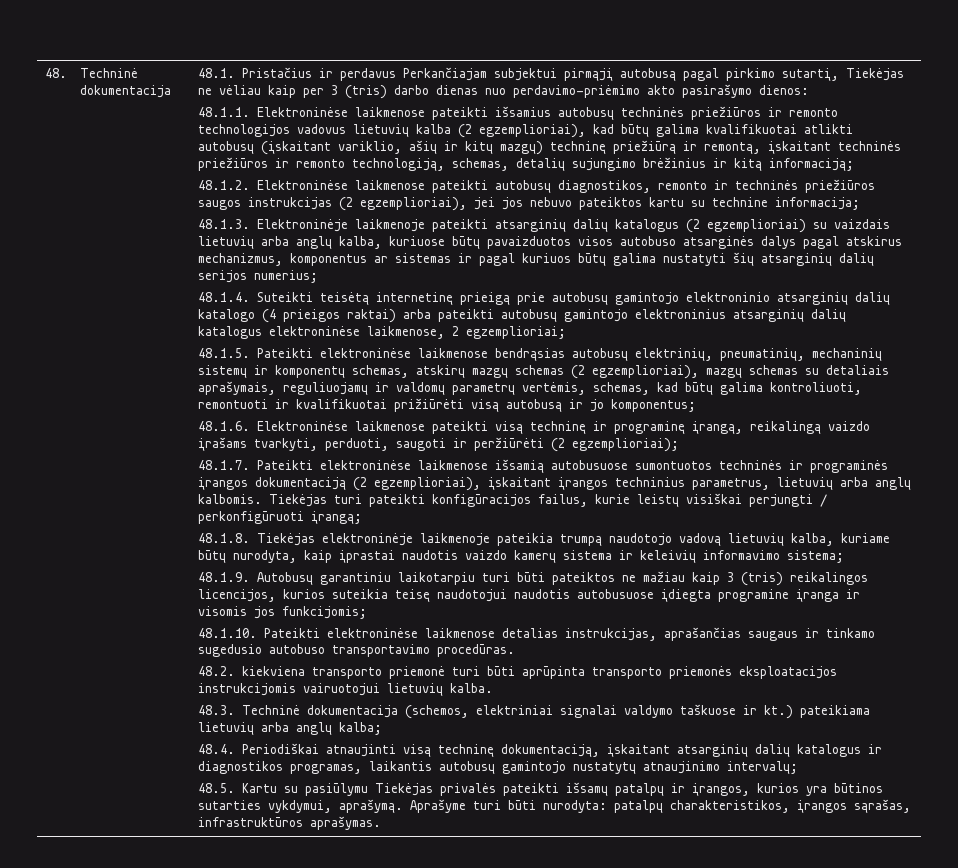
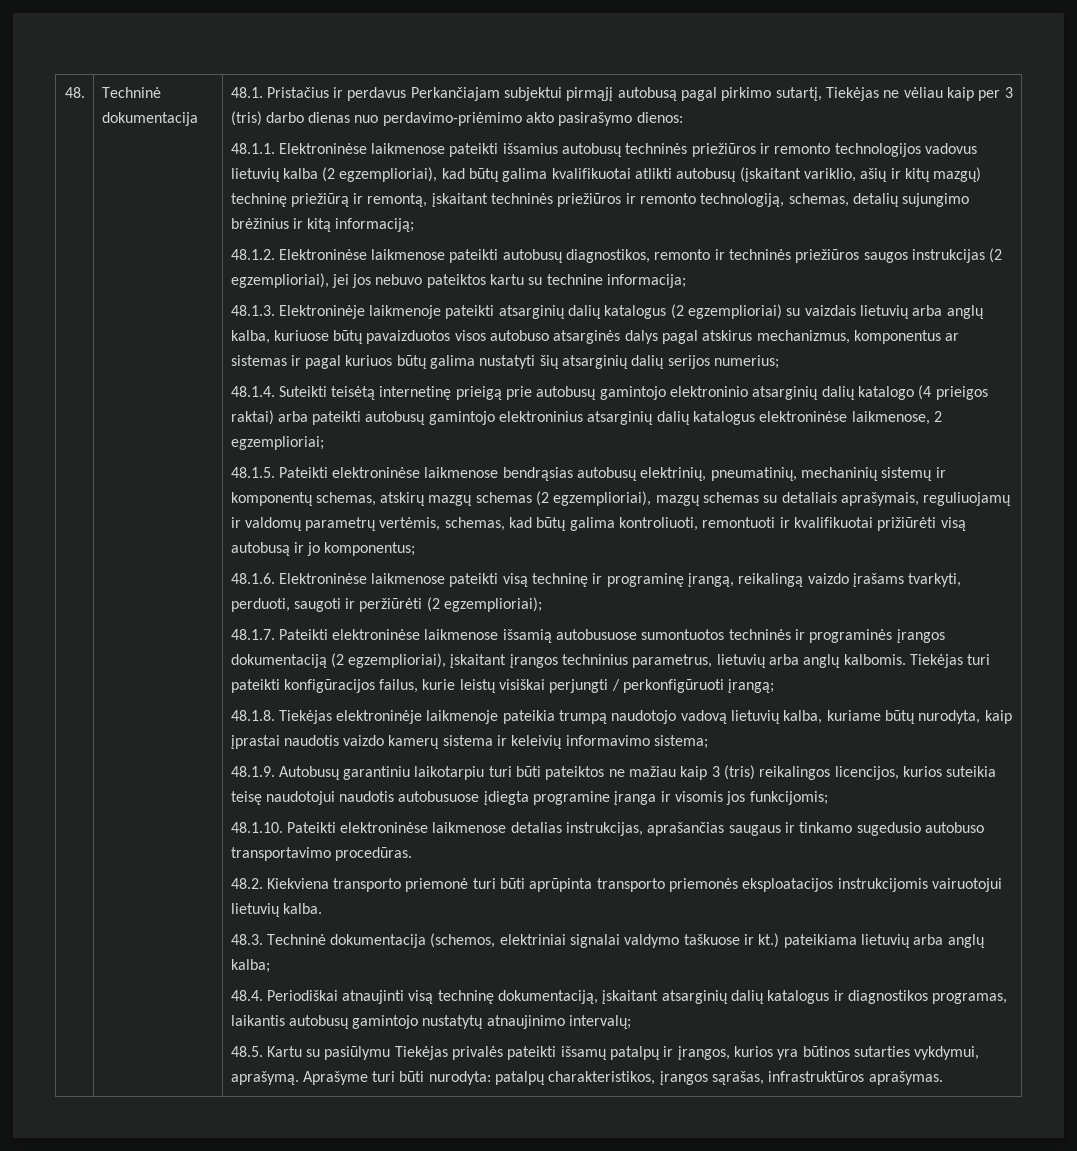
- 48.2. kiekviena transporto priemonė turi būti aprūpinta transporto priemonės eksploatacijos instrukcijomis vairuotojui lietuvių kalba.
+ 48.2. Kiekviena transporto priemonė turi būti aprūpinta transporto priemonės eksploatacijos instrukcijomis vairuotojui lietuvių kalba.

